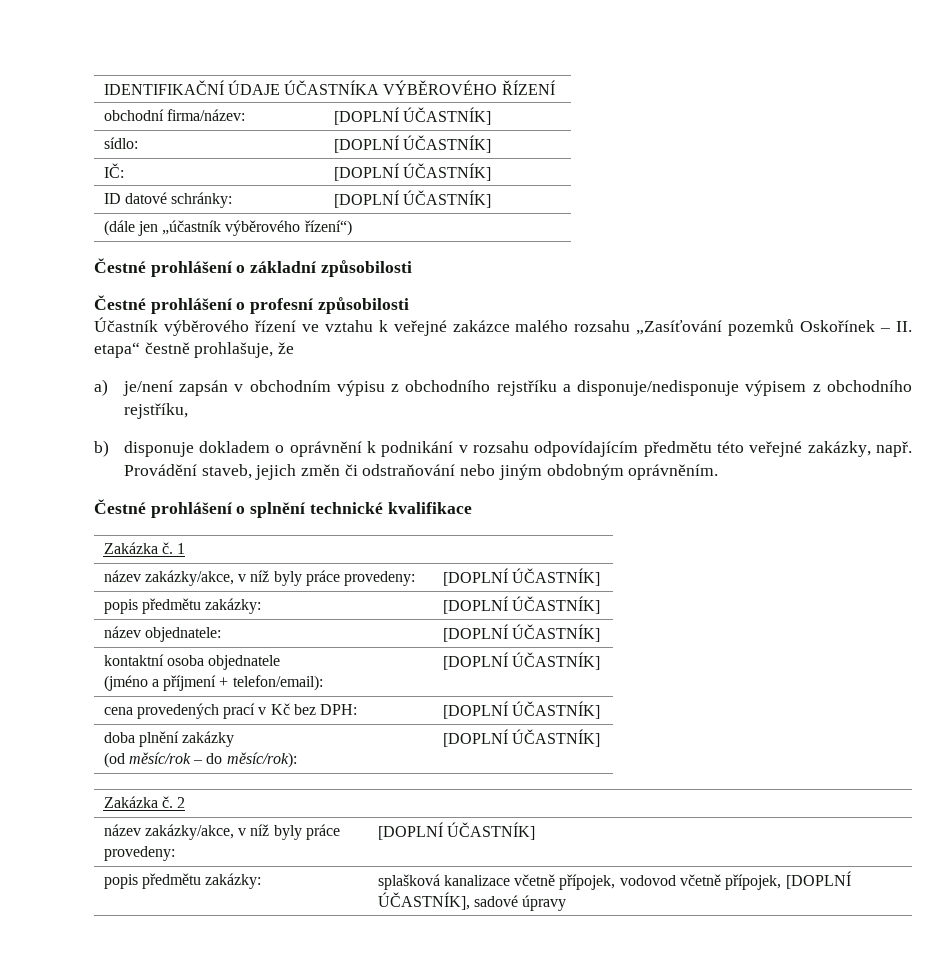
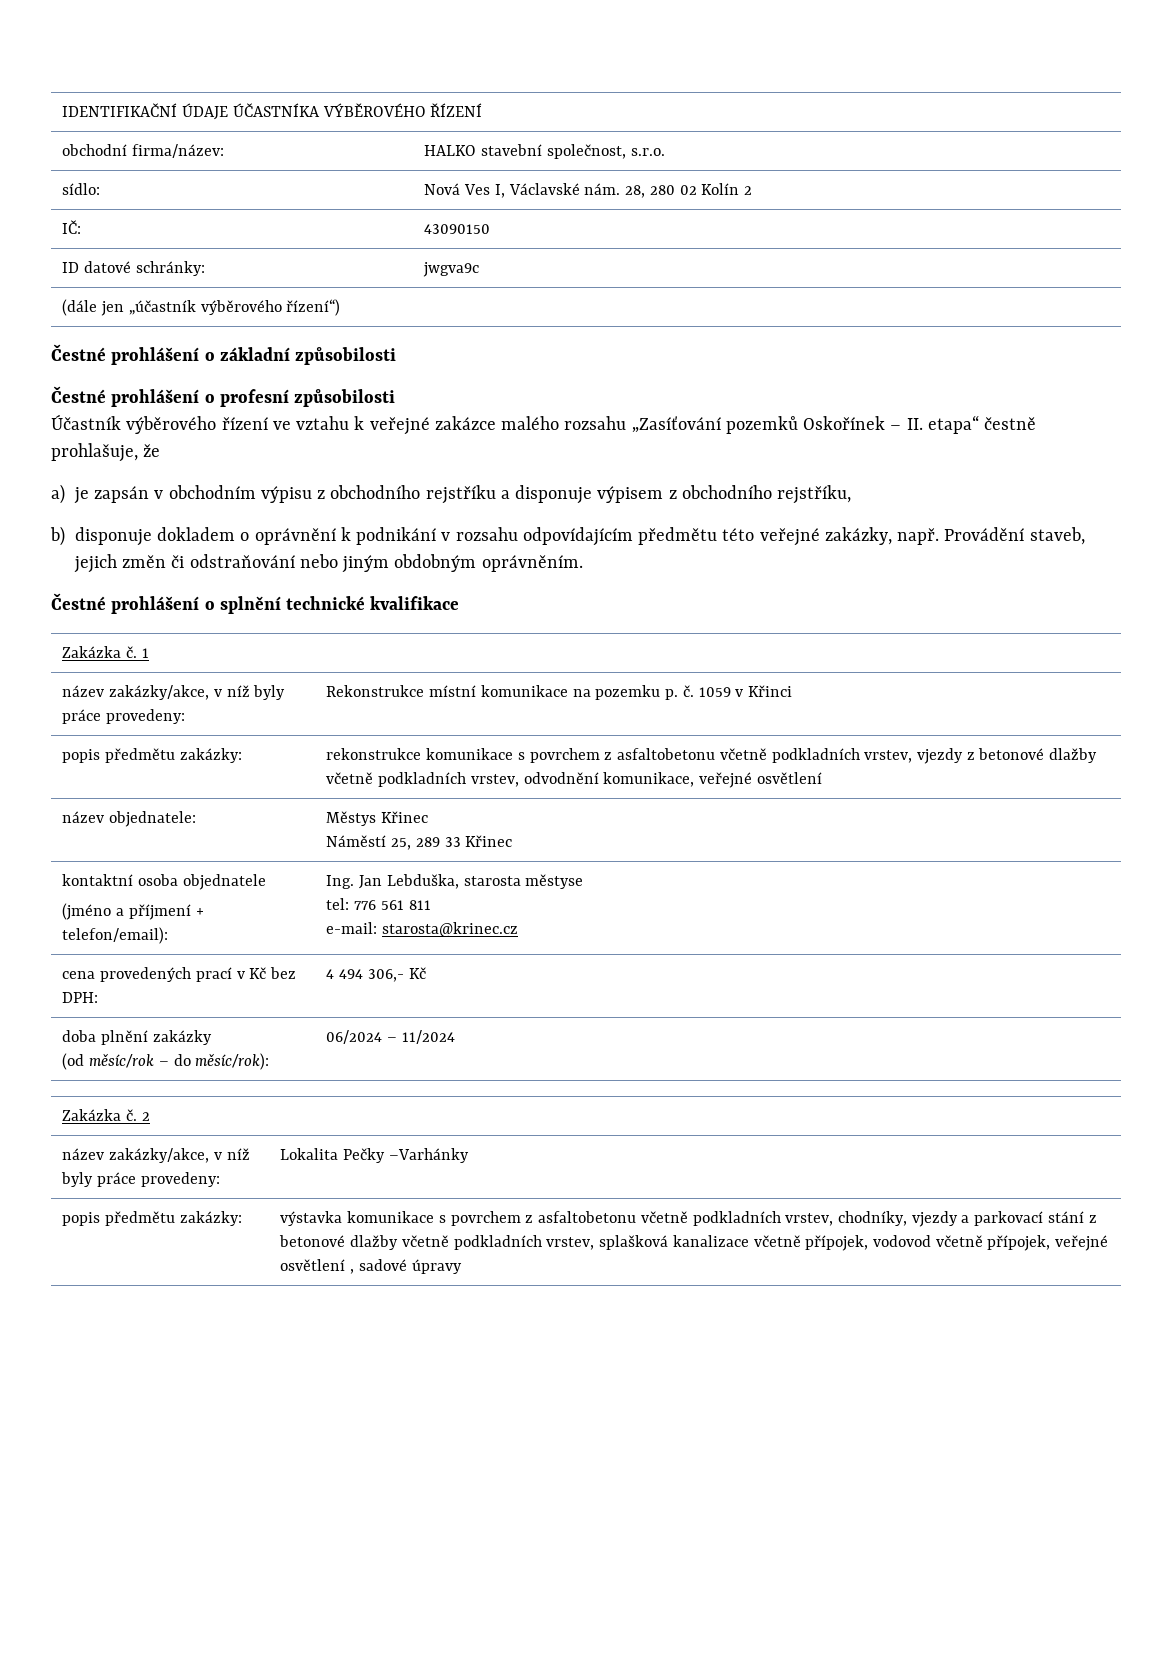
- obchodní firma/název: | [DOPLNÍ ÚČASTNÍK]
- sídlo: | [DOPLNÍ ÚČASTNÍK]
+ obchodní firma/název: | HALKO stavební společnost, s.r.o.
+ sídlo: | Nová Ves I, Václavské nám. 28, 280 02 Kolín 2
- IČ: | [DOPLNÍ ÚČASTNÍK]
+ IČ: | 43090150
- ID datové schránky: | [DOPLNÍ ÚČASTNÍK]
+ ID datové schránky: | jwgva9c
- a) je/není zapsán v obchodním výpisu z obchodního rejstříku a disponuje/nedisponuje výpisem z obchodního rejstříku,
+ a) je zapsán v obchodním výpisu z obchodního rejstříku a disponuje výpisem z obchodního rejstříku,
  Zakázka č. 1
- název zakázky/akce, v níž byly práce provedeny: | [DOPLNÍ ÚČASTNÍK]
- popis předmětu zakázky: | [DOPLNÍ ÚČASTNÍK]
- název objednatele: | [DOPLNÍ ÚČASTNÍK]
+ název zakázky/akce, v níž byly práce provedeny: | Rekonstrukce místní komunikace na pozemku p. č. 1059 v Křinci
+ popis předmětu zakázky: | rekonstrukce komunikace s povrchem z asfaltobetonu včetně podkladních vrstev, vjezdy z betonové dlažby včetně podkladních vrstev, odvodnění komunikace, veřejné osvětlení
+ název objednatele: | Městys Křinec
+ Náměstí 25, 289 33 Křinec
  kontaktní osoba objednatele
- (jméno a příjmení + telefon/email): | [DOPLNÍ ÚČASTNÍK]
+ (jméno a příjmení + telefon/email): | Ing. Jan Lebduška, starosta městyse
+ tel: 776 561 811
+ e-mail: starosta@krinec.cz
- cena provedených prací v Kč bez DPH: | [DOPLNÍ ÚČASTNÍK]
+ cena provedených prací v Kč bez DPH: | 4 494 306,- Kč
  doba plnění zakázky
- (od měsíc/rok – do měsíc/rok): | [DOPLNÍ ÚČASTNÍK]
+ (od měsíc/rok – do měsíc/rok): | 06/2024 – 11/2024
  Zakázka č. 2
- název zakázky/akce, v níž byly práce provedeny: | [DOPLNÍ ÚČASTNÍK]
- popis předmětu zakázky: | splašková kanalizace včetně přípojek, vodovod včetně přípojek, [DOPLNÍ ÚČASTNÍK], sadové úpravy
+ název zakázky/akce, v níž byly práce provedeny: | Lokalita Pečky –Varhánky
+ popis předmětu zakázky: | výstavka komunikace s povrchem z asfaltobetonu včetně podkladních vrstev, chodníky, vjezdy a parkovací stání z betonové dlažby včetně podkladních vrstev, splašková kanalizace včetně přípojek, vodovod včetně přípojek, veřejné osvětlení , sadové úpravy

